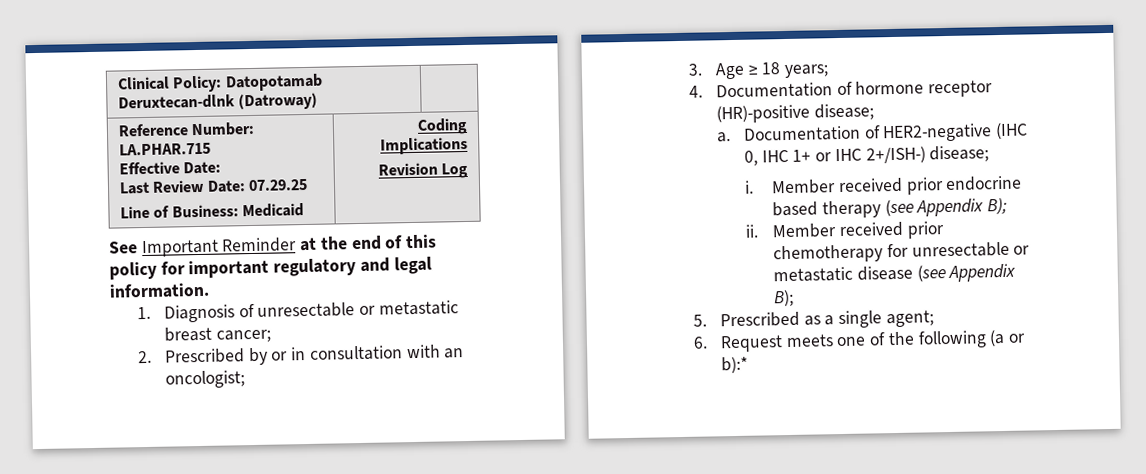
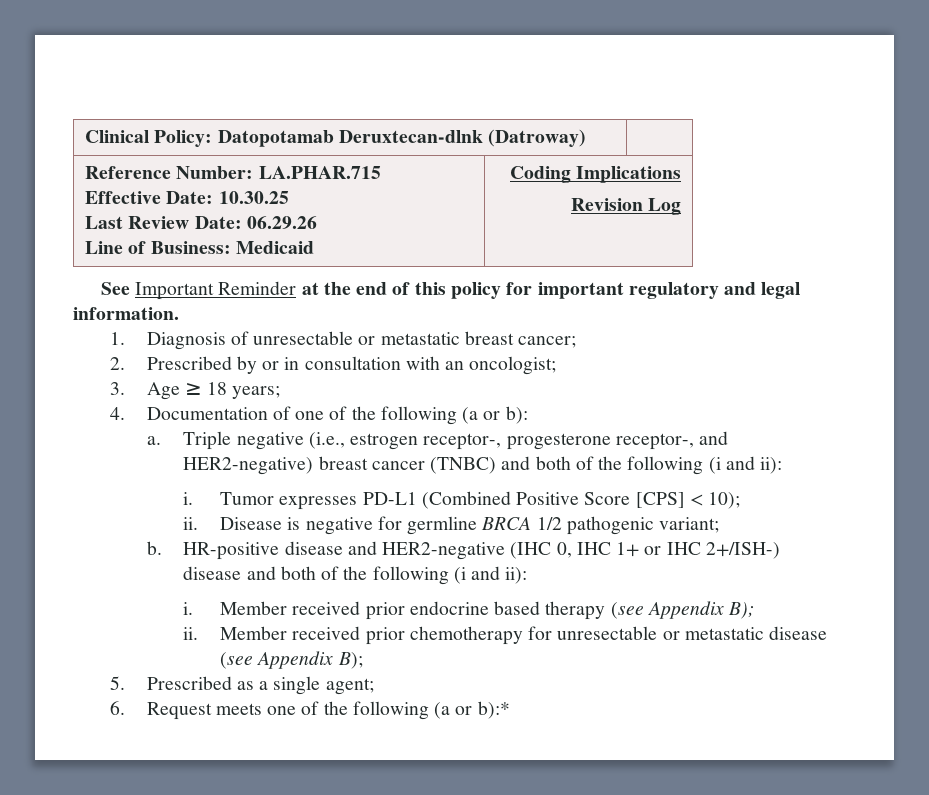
  Reference Number: LA.PHAR.715
- Effective Date:
- Last Review Date: 07.29.25
+ Effective Date: 10.30.25
+ Last Review Date: 06.29.26
- 4. Documentation of hormone receptor (HR)-positive disease;
- a. Documentation of HER2-negative (IHC 0, IHC 1+ or IHC 2+/ISH-) disease;
+ 4. Documentation of one of the following (a or b):
+ a. Triple negative (i.e., estrogen receptor-, progesterone receptor-, and HER2-negative) breast cancer (TNBC) and both of the following (i and ii):
+ i. Tumor expresses PD-L1 (Combined Positive Score [CPS] < 10);
+ ii. Disease is negative for germline BRCA 1/2 pathogenic variant;
+ b. HR-positive disease and HER2-negative (IHC 0, IHC 1+ or IHC 2+/ISH-) disease and both of the following (i and ii):

